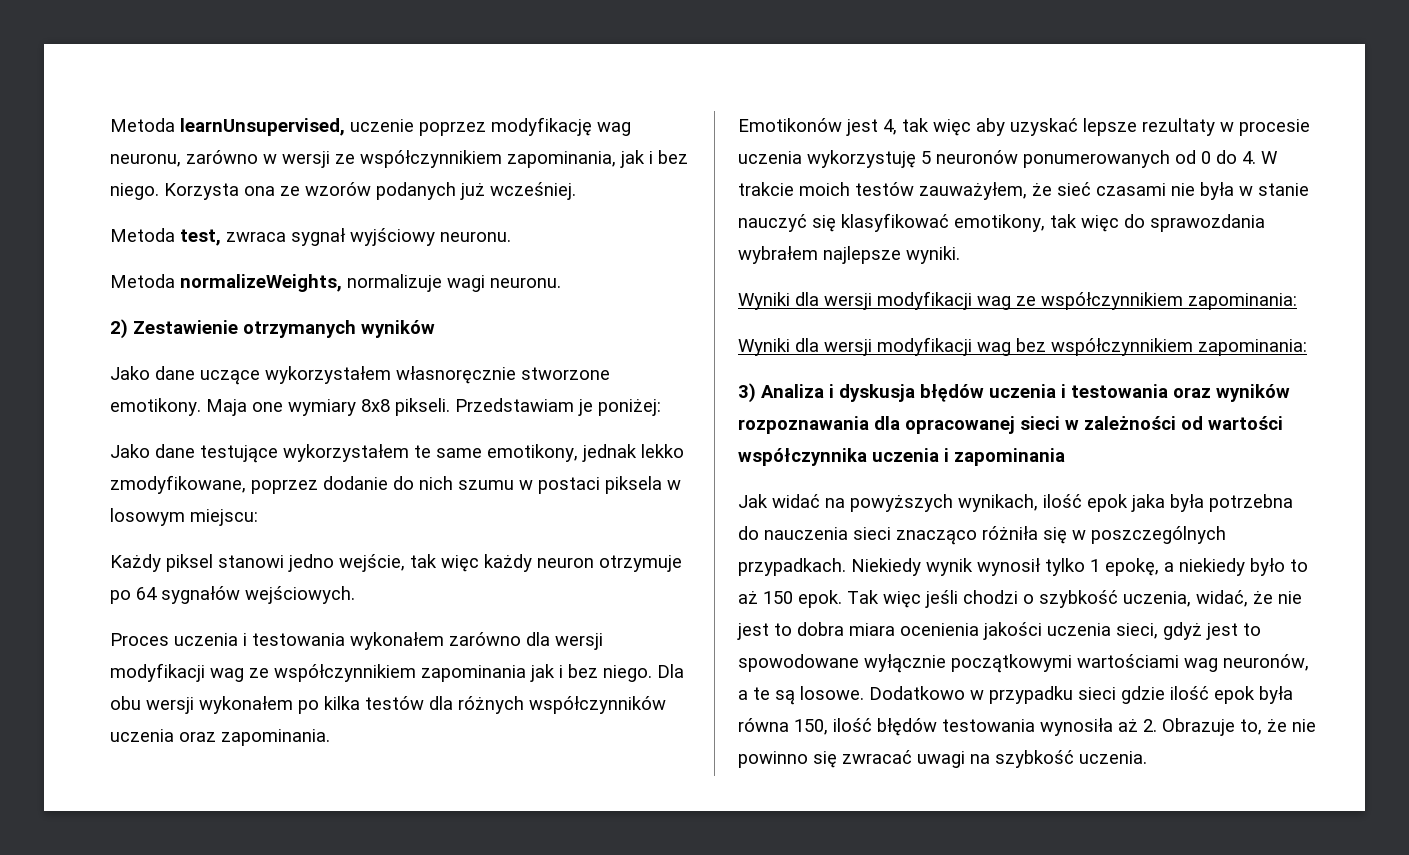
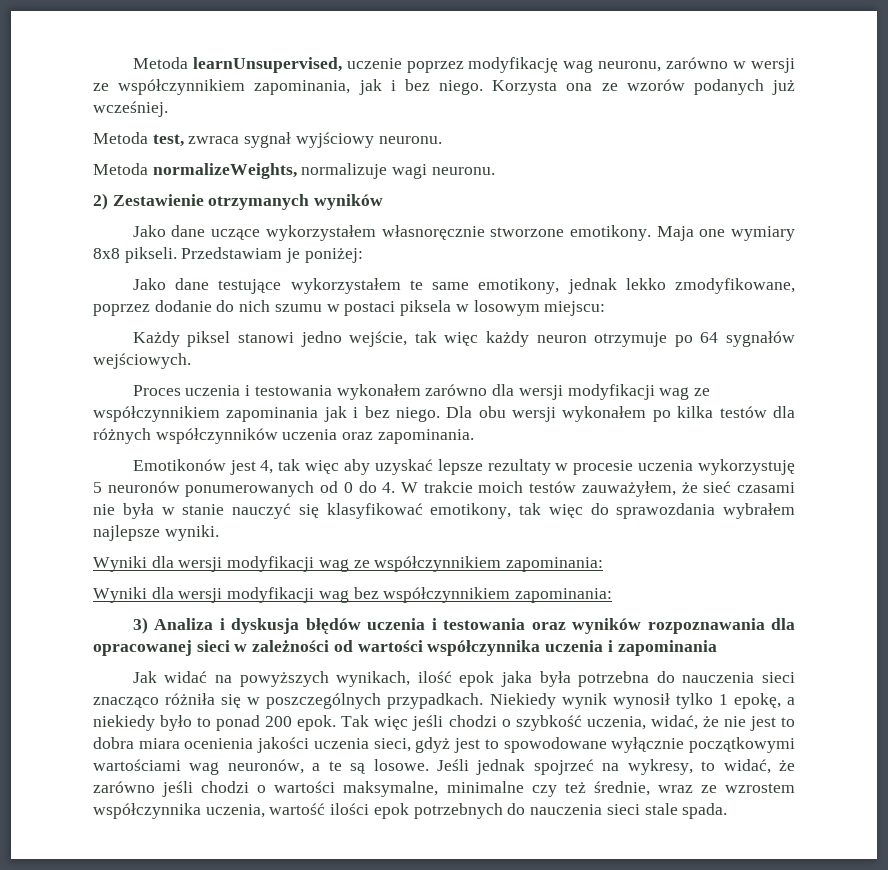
- Niekiedy wynik wynosił tylko 1 epokę, a niekiedy było to aż 150 epok.
+ Niekiedy wynik wynosił tylko 1 epokę, a niekiedy było to ponad 200 epok.
- Dodatkowo w przypadku sieci gdzie ilość epok była równa 150, ilość błędów testowania wynosiła aż 2. Obrazuje to, że nie powinno się zwracać uwagi na szybkość uczenia.
+ Jeśli jednak spojrzeć na wykresy, to widać, że zarówno jeśli chodzi o wartości maksymalne, minimalne czy też średnie, wraz ze wzrostem współczynnika uczenia, wartość ilości epok potrzebnych do nauczenia sieci stale spada.

